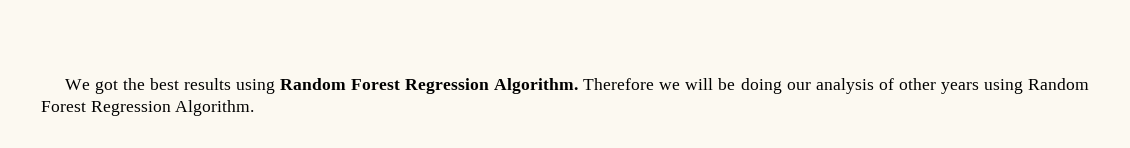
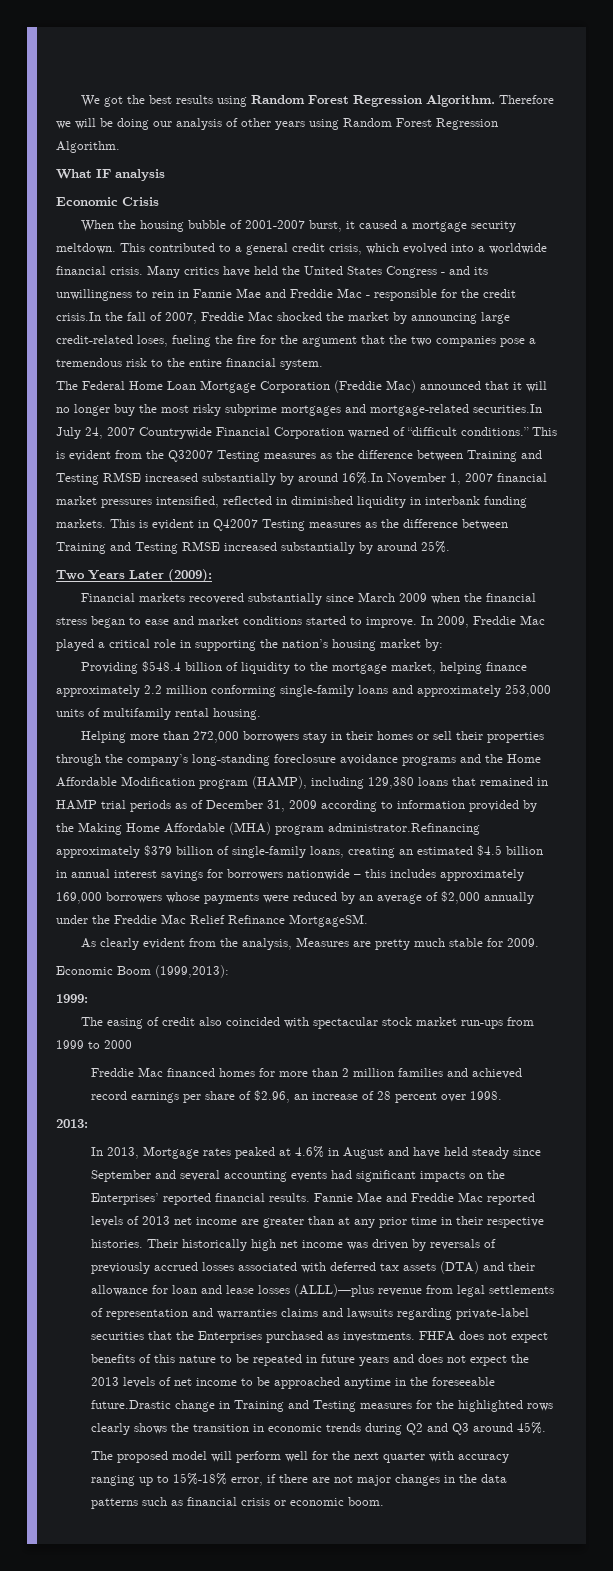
+ What IF analysis
+ Economic Crisis
+ When the housing bubble of 2001-2007 burst, it caused a mortgage security meltdown. This contributed to a general credit crisis, which evolved into a worldwide financial crisis. Many critics have held the United States Congress - and its unwillingness to rein in Fannie Mae and Freddie Mac - responsible for the credit crisis.In the fall of 2007, Freddie Mac shocked the market by announcing large credit-related loses, fueling the fire for the argument that the two companies pose a tremendous risk to the entire financial system.
+ The Federal Home Loan Mortgage Corporation (Freddie Mac) announced that it will no longer buy the most risky subprime mortgages and mortgage-related securities.In July 24, 2007 Countrywide Financial Corporation warned of “difficult conditions.” This is evident from the Q32007 Testing measures as the difference between Training and Testing RMSE increased substantially by around 16%.In November 1, 2007 financial market pressures intensified, reflected in diminished liquidity in interbank funding markets. This is evident in Q42007 Testing measures as the difference between Training and Testing RMSE increased substantially by around 25%.
+ Two Years Later (2009):
+ Financial markets recovered substantially since March 2009 when the financial stress began to ease and market conditions started to improve. In 2009, Freddie Mac played a critical role in supporting the nation’s housing market by:
+ Providing $548.4 billion of liquidity to the mortgage market, helping finance approximately 2.2 million conforming single-family loans and approximately 253,000 units of multifamily rental housing.
+ Helping more than 272,000 borrowers stay in their homes or sell their properties through the company’s long-standing foreclosure avoidance programs and the Home Affordable Modification program (HAMP), including 129,380 loans that remained in HAMP trial periods as of December 31, 2009 according to information provided by the Making Home Affordable (MHA) program administrator.Refinancing approximately $379 billion of single-family loans, creating an estimated $4.5 billion in annual interest savings for borrowers nationwide – this includes approximately 169,000 borrowers whose payments were reduced by an average of $2,000 annually under the Freddie Mac Relief Refinance MortgageSM.
+ As clearly evident from the analysis, Measures are pretty much stable for 2009.
+ Economic Boom (1999,2013):
+ 1999:
+ The easing of credit also coincided with spectacular stock market run-ups from 1999 to 2000
+ Freddie Mac financed homes for more than 2 million families and achieved record earnings per share of $2.96, an increase of 28 percent over 1998.
+ 2013:
+ In 2013, Mortgage rates peaked at 4.6% in August and have held steady since September and several accounting events had significant impacts on the Enterprises’ reported financial results. Fannie Mae and Freddie Mac reported levels of 2013 net income are greater than at any prior time in their respective histories. Their historically high net income was driven by reversals of previously accrued losses associated with deferred tax assets (DTA) and their allowance for loan and lease losses (ALLL)—plus revenue from legal settlements of representation and warranties claims and lawsuits regarding private-label securities that the Enterprises purchased as investments. FHFA does not expect benefits of this nature to be repeated in future years and does not expect the 2013 levels of net income to be approached anytime in the foreseeable future.Drastic change in Training and Testing measures for the highlighted rows clearly shows the transition in economic trends during Q2 and Q3 around 45%.
+ The proposed model will perform well for the next quarter with accuracy ranging up to 15%-18% error, if there are not major changes in the data patterns such as financial crisis or economic boom.

